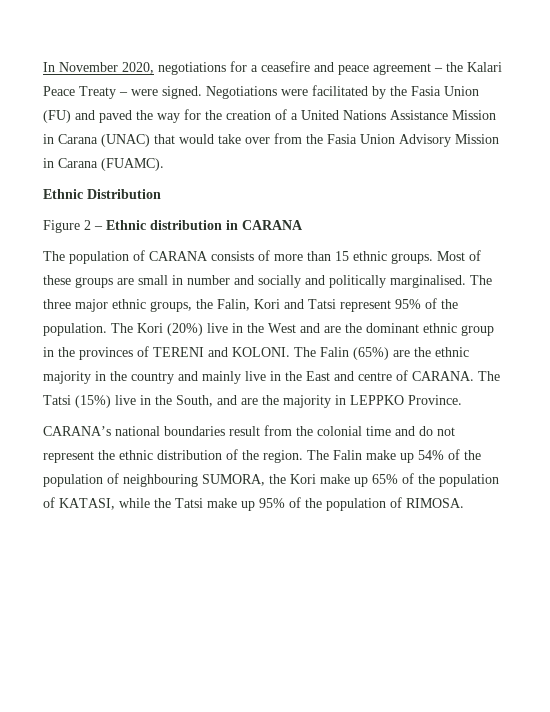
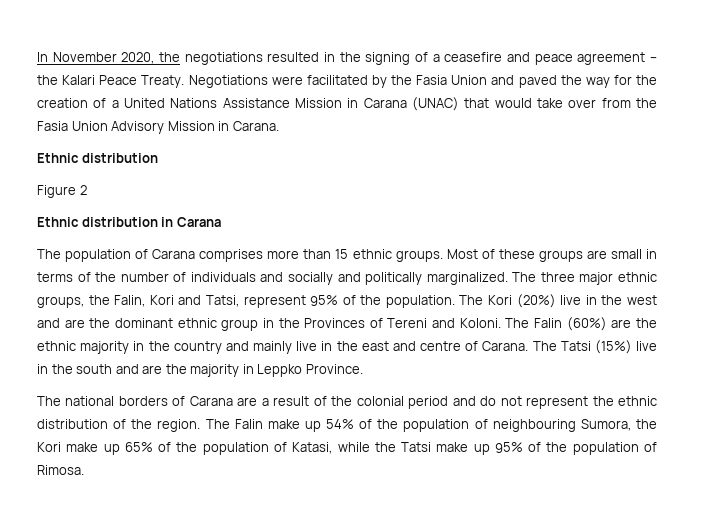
- In November 2020, negotiations for a ceasefire and peace agreement – the Kalari Peace Treaty – were signed.
+ In November 2020, the negotiations resulted in the signing of a ceasefire and peace agreement – the Kalari Peace Treaty.
- Negotiations were facilitated by the Fasia Union (FU) and paved the way for the creation of a United Nations Assistance Mission in Carana (UNAC) that would take over from the Fasia Union Advisory Mission in Carana (FUAMC).
- Ethnic Distribution
+ Negotiations were facilitated by the Fasia Union and paved the way for the creation of a United Nations Assistance Mission in Carana (UNAC) that would take over from the Fasia Union Advisory Mission in Carana.
+ Ethnic distribution
- Figure 2 – Ethnic distribution in CARANA
+ Figure 2
+ Ethnic distribution in Carana
- The population of CARANA consists of more than 15 ethnic groups.
+ The population of Carana comprises more than 15 ethnic groups.
- Most of these groups are small in number and socially and politically marginalised.
+ Most of these groups are small in terms of the number of individuals and socially and politically marginalized.
- The three major ethnic groups, the Falin, Kori and Tatsi represent 95% of the population.
+ The three major ethnic groups, the Falin, Kori and Tatsi, represent 95% of the population.
- The Kori (20%) live in the West and are the dominant ethnic group in the provinces of TERENI and KOLONI. The Falin (65%) are the ethnic majority in the country and mainly live in the East and centre of CARANA.
+ The Kori (20%) live in the west and are the dominant ethnic group in the Provinces of Tereni and Koloni. The Falin (60%) are the ethnic majority in the country and mainly live in the east and centre of Carana.
- The Tatsi (15%) live in the South, and are the majority in LEPPKO Province.
+ The Tatsi (15%) live in the south and are the majority in Leppko Province.
- CARANA’s national boundaries result from the colonial time and do not represent the ethnic distribution of the region.
+ The national borders of Carana are a result of the colonial period and do not represent the ethnic distribution of the region.
- The Falin make up 54% of the population of neighbouring SUMORA, the Kori make up 65% of the population of KATASI, while the Tatsi make up 95% of the population of RIMOSA.
+ The Falin make up 54% of the population of neighbouring Sumora, the Kori make up 65% of the population of Katasi, while the Tatsi make up 95% of the population of Rimosa.

